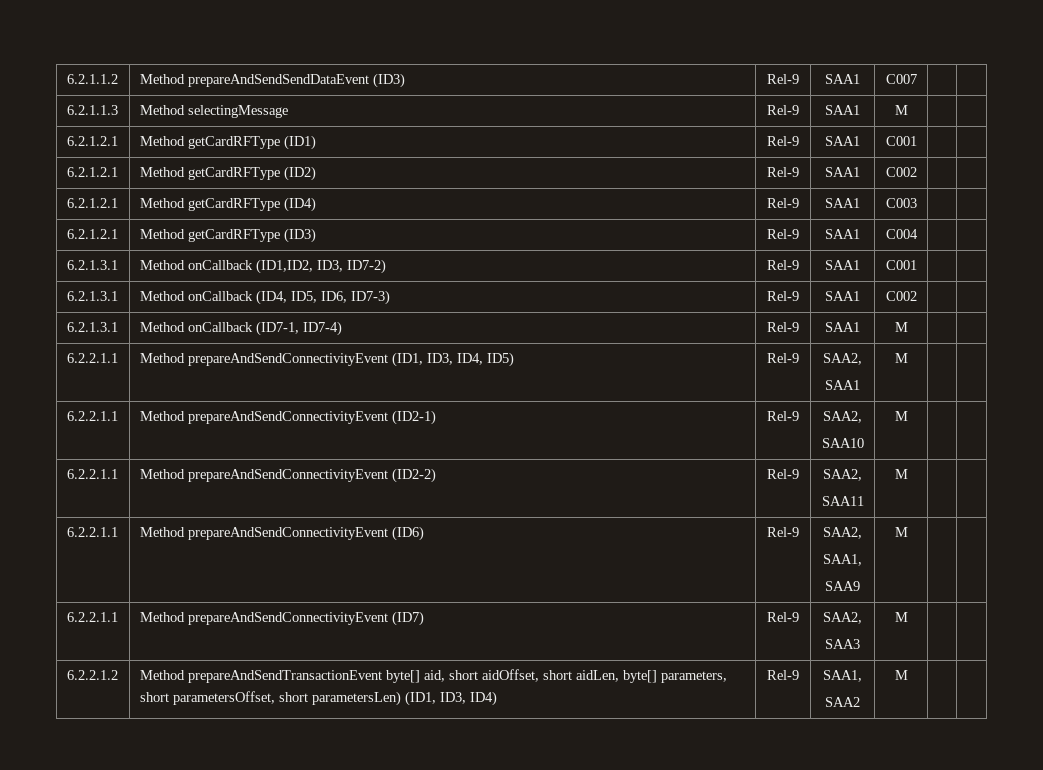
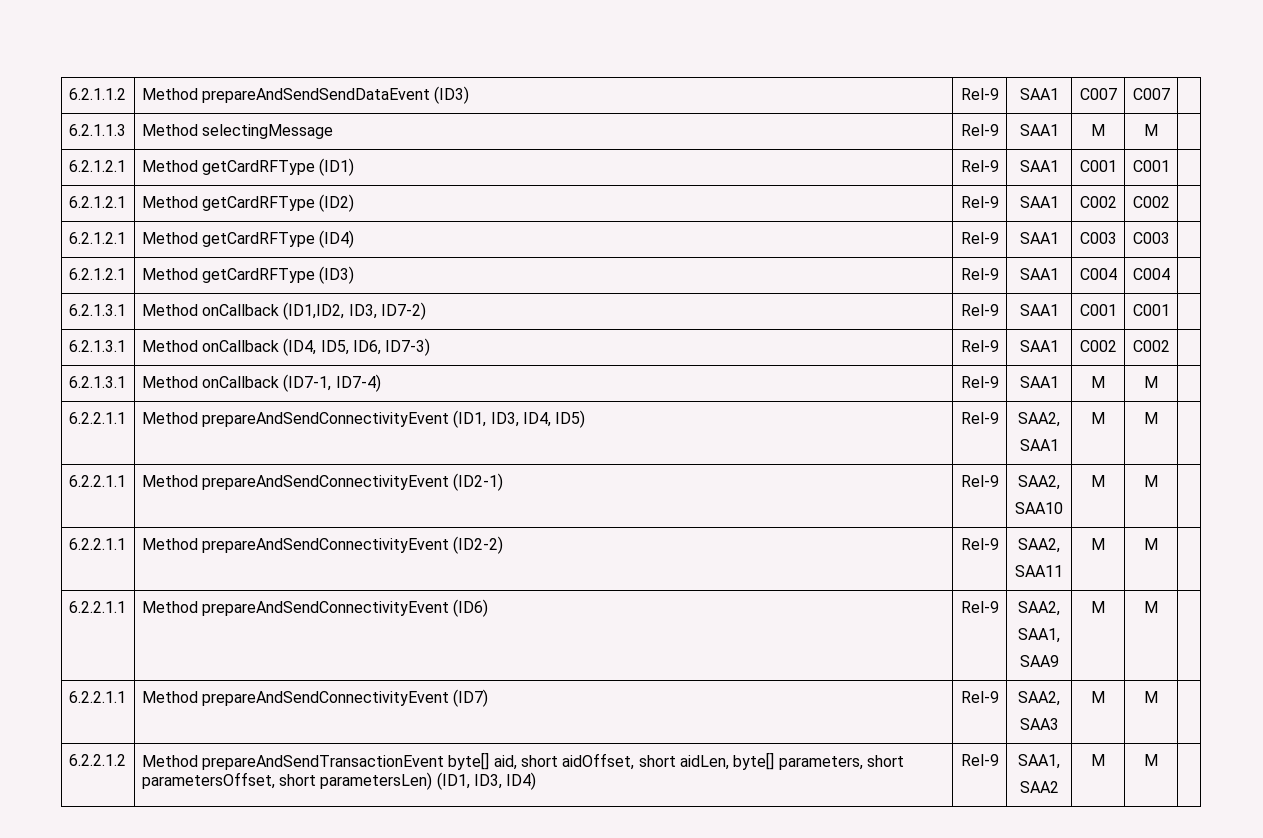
- 6.2.1.1.2 | Method prepareAndSendSendDataEvent (ID3) | Rel-9 | SAA1 | C007 | |
+ 6.2.1.1.2 | Method prepareAndSendSendDataEvent (ID3) | Rel-9 | SAA1 | C007 | C007 |
- 6.2.1.1.3 | Method selectingMessage | Rel-9 | SAA1 | M | |
+ 6.2.1.1.3 | Method selectingMessage | Rel-9 | SAA1 | M | M |
- 6.2.1.2.1 | Method getCardRFType (ID1) | Rel-9 | SAA1 | C001 | |
+ 6.2.1.2.1 | Method getCardRFType (ID1) | Rel-9 | SAA1 | C001 | C001 |
- 6.2.1.2.1 | Method getCardRFType (ID2) | Rel-9 | SAA1 | C002 | |
+ 6.2.1.2.1 | Method getCardRFType (ID2) | Rel-9 | SAA1 | C002 | C002 |
- 6.2.1.2.1 | Method getCardRFType (ID4) | Rel-9 | SAA1 | C003 | |
+ 6.2.1.2.1 | Method getCardRFType (ID4) | Rel-9 | SAA1 | C003 | C003 |
- 6.2.1.2.1 | Method getCardRFType (ID3) | Rel-9 | SAA1 | C004 | |
+ 6.2.1.2.1 | Method getCardRFType (ID3) | Rel-9 | SAA1 | C004 | C004 |
- 6.2.1.3.1 | Method onCallback (ID1,ID2, ID3, ID7-2) | Rel-9 | SAA1 | C001 | |
+ 6.2.1.3.1 | Method onCallback (ID1,ID2, ID3, ID7-2) | Rel-9 | SAA1 | C001 | C001 |
- 6.2.1.3.1 | Method onCallback (ID4, ID5, ID6, ID7-3) | Rel-9 | SAA1 | C002 | |
+ 6.2.1.3.1 | Method onCallback (ID4, ID5, ID6, ID7-3) | Rel-9 | SAA1 | C002 | C002 |
- 6.2.1.3.1 | Method onCallback (ID7-1, ID7-4) | Rel-9 | SAA1 | M | |
+ 6.2.1.3.1 | Method onCallback (ID7-1, ID7-4) | Rel-9 | SAA1 | M | M |
  6.2.2.1.1 | Method prepareAndSendConnectivityEvent (ID1, ID3, ID4, ID5) | Rel-9 | SAA2,
- SAA1 | M | |
+ SAA1 | M | M |
  6.2.2.1.1 | Method prepareAndSendConnectivityEvent (ID2-1) | Rel-9 | SAA2,
- SAA10 | M | |
+ SAA10 | M | M |
  6.2.2.1.1 | Method prepareAndSendConnectivityEvent (ID2-2) | Rel-9 | SAA2,
- SAA11 | M | |
+ SAA11 | M | M |
  6.2.2.1.1 | Method prepareAndSendConnectivityEvent (ID6) | Rel-9 | SAA2,
  SAA1,
- SAA9 | M | |
+ SAA9 | M | M |
  6.2.2.1.1 | Method prepareAndSendConnectivityEvent (ID7) | Rel-9 | SAA2,
- SAA3 | M | |
+ SAA3 | M | M |
  6.2.2.1.2 | Method prepareAndSendTransactionEvent byte[] aid, short aidOffset, short aidLen, byte[] parameters, short parametersOffset, short parametersLen) (ID1, ID3, ID4) | Rel-9 | SAA1,
- SAA2 | M | |
+ SAA2 | M | M |

